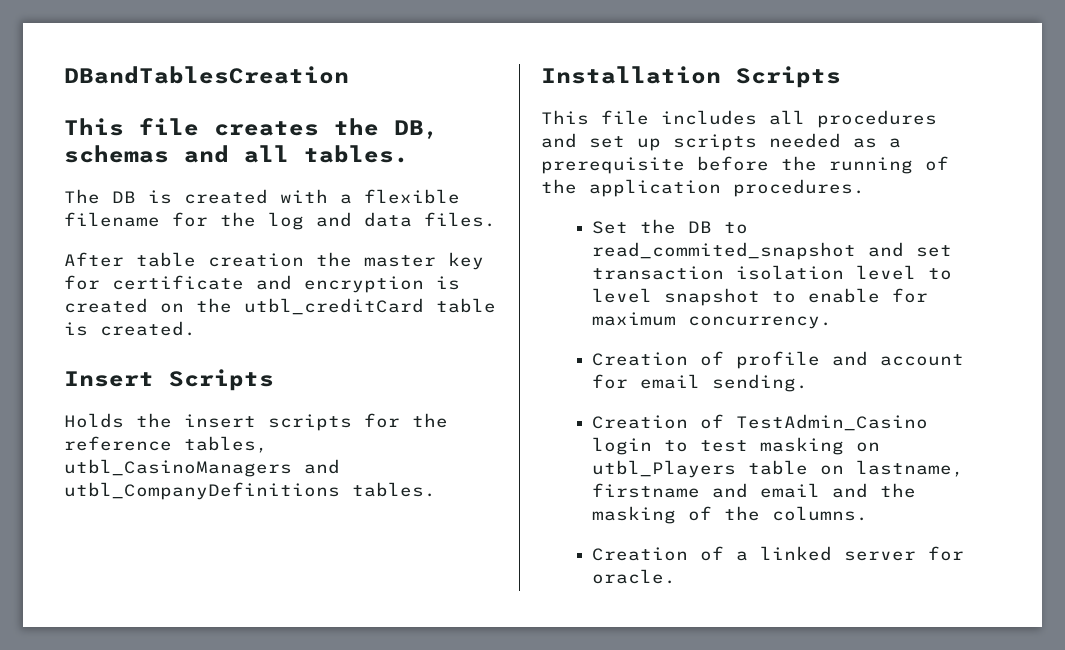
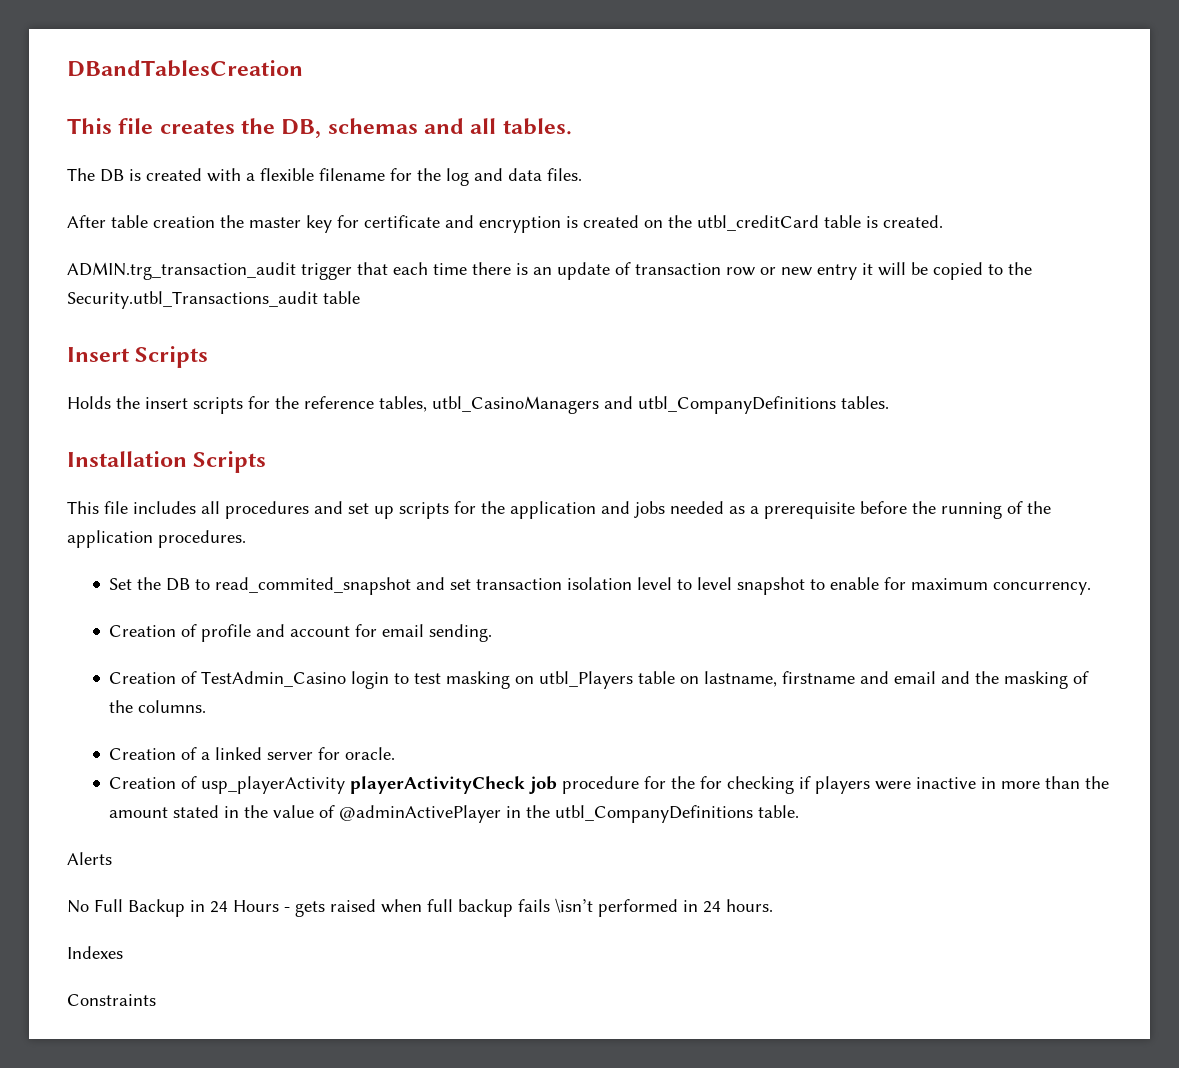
+ ADMIN.trg_transaction_audit trigger that each time there is an update of transaction row or new entry it will be copied to the Security.utbl_Transactions_audit table
- This file includes all procedures and set up scripts needed as a prerequisite before the running of the application procedures.
+ This file includes all procedures and set up scripts for the application and jobs needed as a prerequisite before the running of the application procedures.
+ Creation of usp_playerActivity playerActivityCheck job procedure for the for checking if players were inactive in more than the amount stated in the value of @adminActivePlayer in the utbl_CompanyDefinitions table.
+ Alerts
+ No Full Backup in 24 Hours - gets raised when full backup fails \isn’t performed in 24 hours.
+ Indexes
+ Constraints

